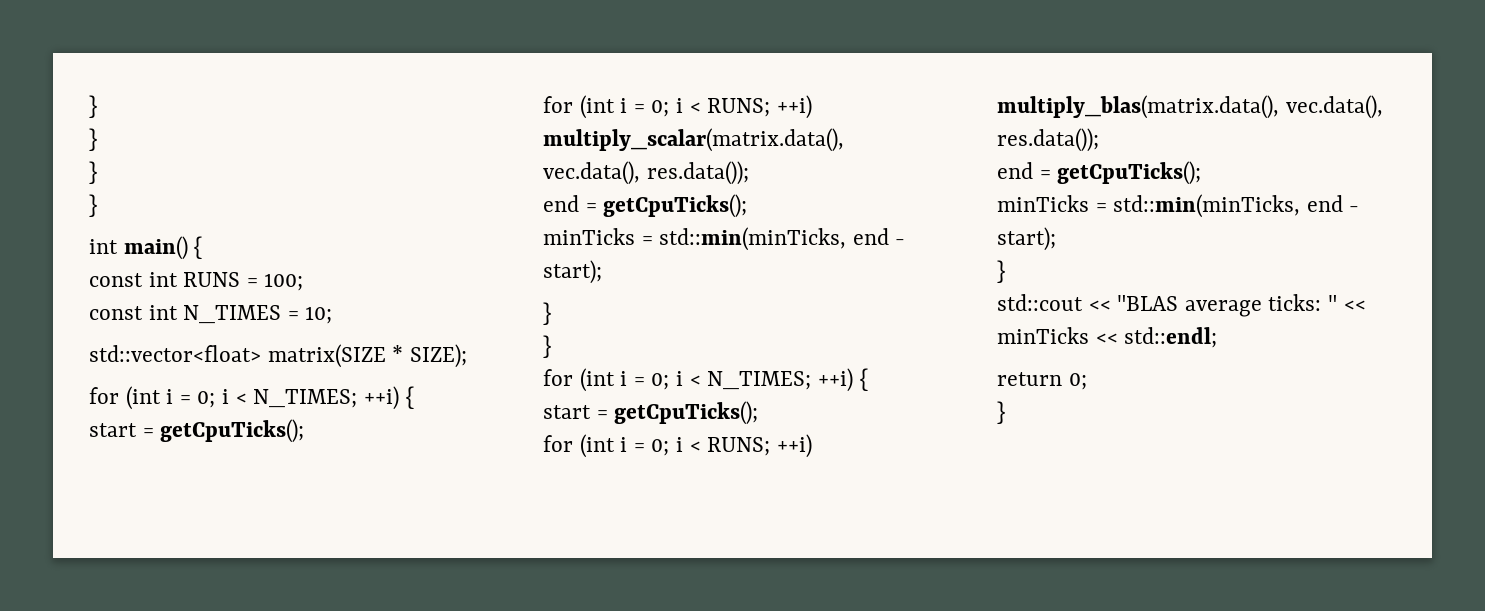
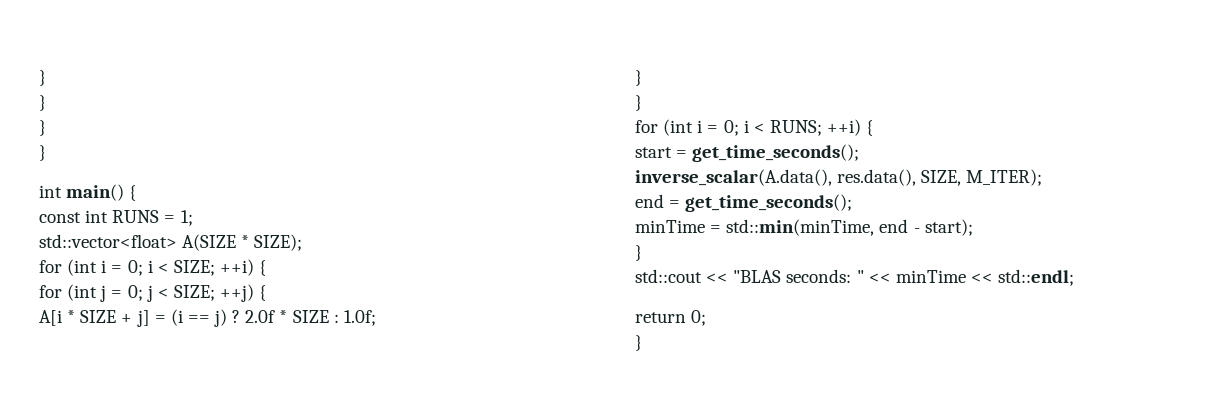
- const int RUNS = 100;
- const int N_TIMES = 10;
+ const int RUNS = 1;
- std::vector<float> matrix(SIZE * SIZE);
- for (int i = 0; i < N_TIMES; ++i) {
- start = getCpuTicks();
- for (int i = 0; i < RUNS; ++i) multiply_scalar(matrix.data(), vec.data(), res.data());
- end = getCpuTicks();
- minTicks = std::min(minTicks, end - start);
+ std::vector<float> A(SIZE * SIZE);
+ for (int i = 0; i < SIZE; ++i) {
+ for (int j = 0; j < SIZE; ++j) {
+ A[i * SIZE + j] = (i == j) ? 2.0f * SIZE : 1.0f;
  }
  }
- for (int i = 0; i < N_TIMES; ++i) {
- start = getCpuTicks();
- for (int i = 0; i < RUNS; ++i) multiply_blas(matrix.data(), vec.data(), res.data());
- end = getCpuTicks();
- minTicks = std::min(minTicks, end - start);
+ for (int i = 0; i < RUNS; ++i) {
+ start = get_time_seconds();
+ inverse_scalar(A.data(), res.data(), SIZE, M_ITER);
+ end = get_time_seconds();
+ minTime = std::min(minTime, end - start);
- std::cout << "BLAS average ticks: " << minTicks << std::endl;
+ std::cout << "BLAS seconds: " << minTime << std::endl;

